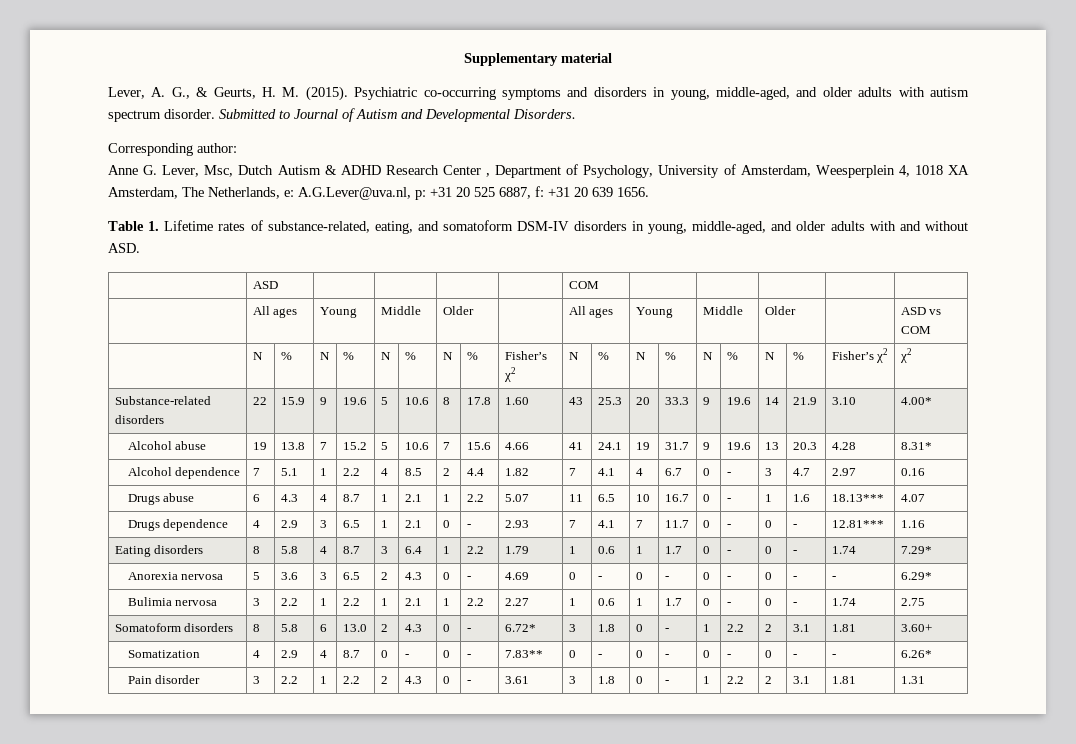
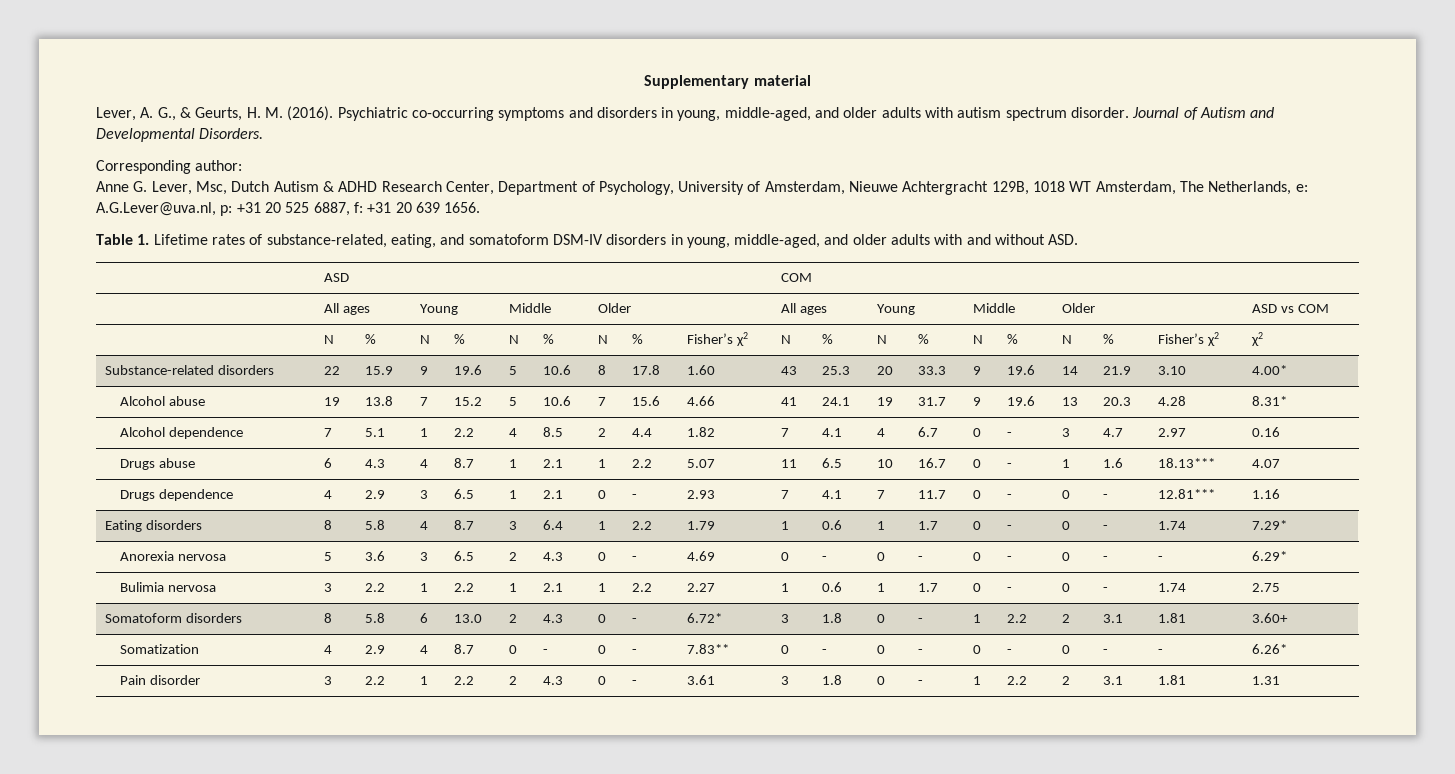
- Lever, A. G., & Geurts, H. M. (2015).
+ Lever, A. G., & Geurts, H. M. (2016).
- Submitted to Journal of Autism and Developmental Disorders.
+ Journal of Autism and Developmental Disorders.
- Anne G. Lever, Msc, Dutch Autism & ADHD Research Center , Department of Psychology, University of Amsterdam, Weesperplein 4, 1018 XA Amsterdam, The Netherlands, e: A.G.Lever@uva.nl, p: +31 20 525 6887, f: +31 20 639 1656.
+ Anne G. Lever, Msc, Dutch Autism & ADHD Research Center, Department of Psychology, University of Amsterdam, Nieuwe Achtergracht 129B, 1018 WT Amsterdam, The Netherlands, e: A.G.Lever@uva.nl, p: +31 20 525 6887, f: +31 20 639 1656.

